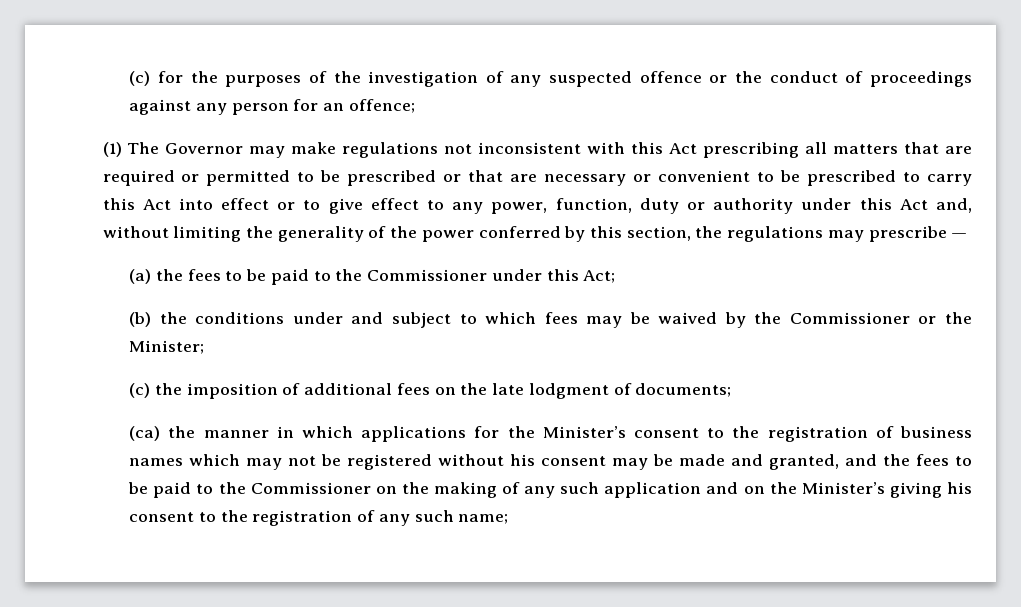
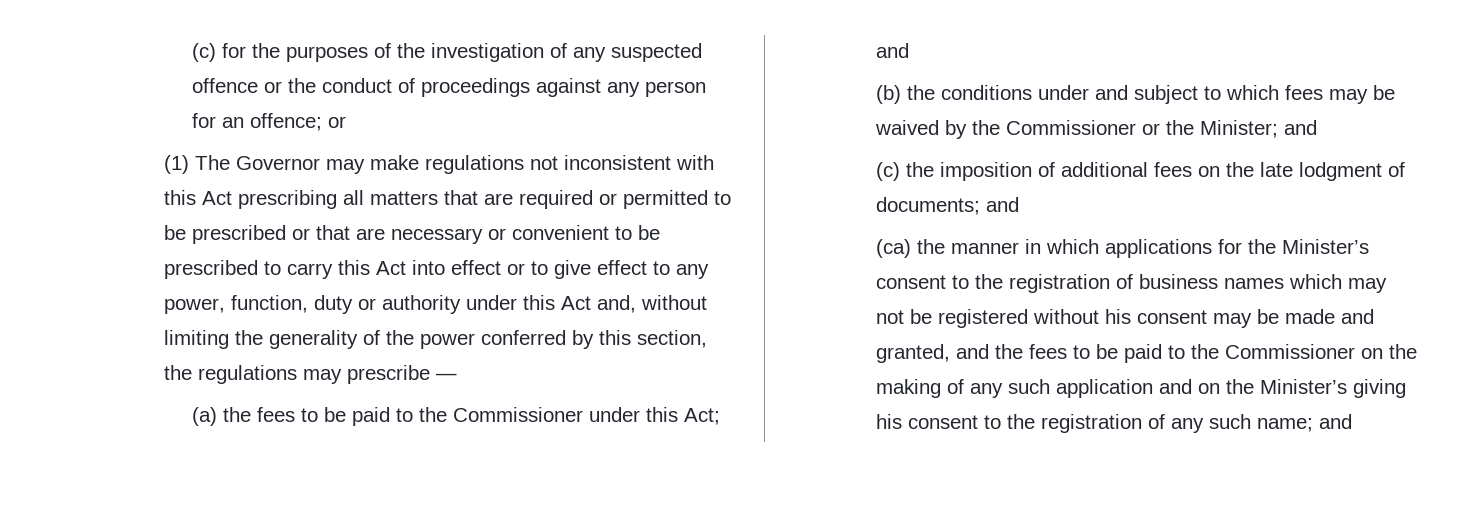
- (c) for the purposes of the investigation of any suspected offence or the conduct of proceedings against any person for an offence;
+ (c) for the purposes of the investigation of any suspected offence or the conduct of proceedings against any person for an offence; or
- (a) the fees to be paid to the Commissioner under this Act;
+ (a) the fees to be paid to the Commissioner under this Act; and
- (b) the conditions under and subject to which fees may be waived by the Commissioner or the Minister;
+ (b) the conditions under and subject to which fees may be waived by the Commissioner or the Minister; and
- (c) the imposition of additional fees on the late lodgment of documents;
+ (c) the imposition of additional fees on the late lodgment of documents; and
- (ca) the manner in which applications for the Minister’s consent to the registration of business names which may not be registered without his consent may be made and granted, and the fees to be paid to the Commissioner on the making of any such application and on the Minister’s giving his consent to the registration of any such name;
+ (ca) the manner in which applications for the Minister’s consent to the registration of business names which may not be registered without his consent may be made and granted, and the fees to be paid to the Commissioner on the making of any such application and on the Minister’s giving his consent to the registration of any such name; and

